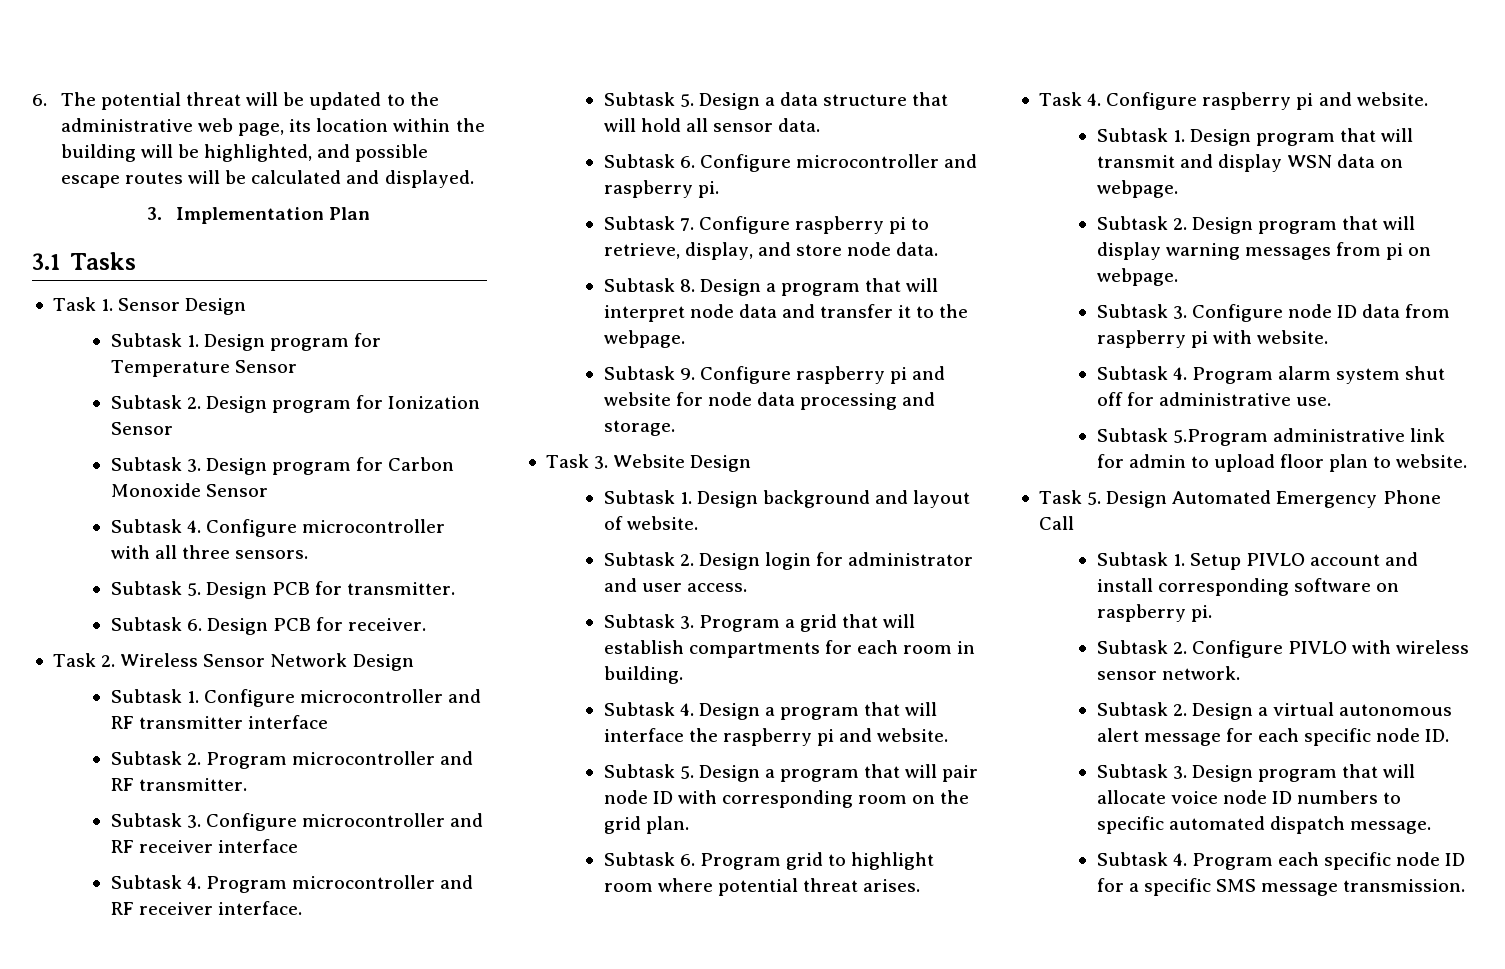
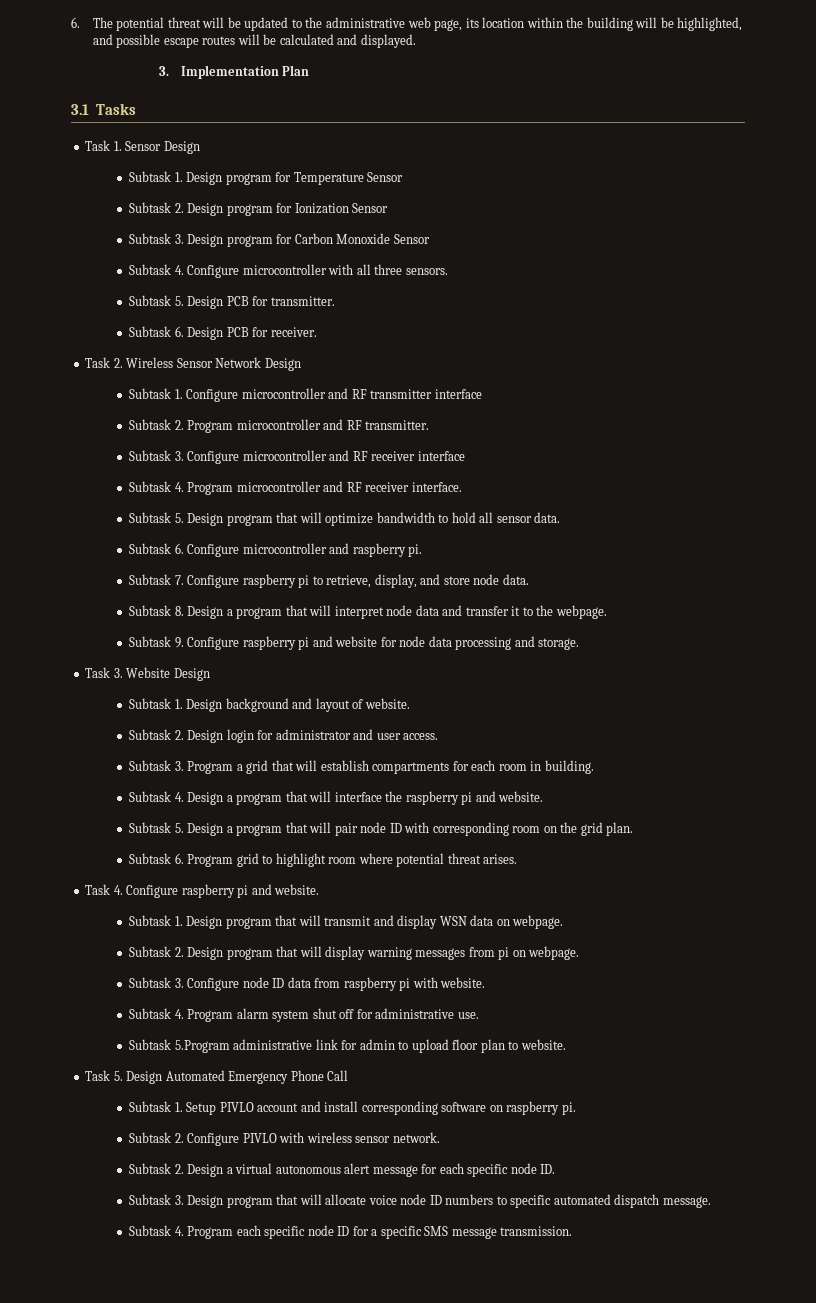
- Subtask 5. Design a data structure that will hold all sensor data.
+ Subtask 5. Design program that will optimize bandwidth to hold all sensor data.

